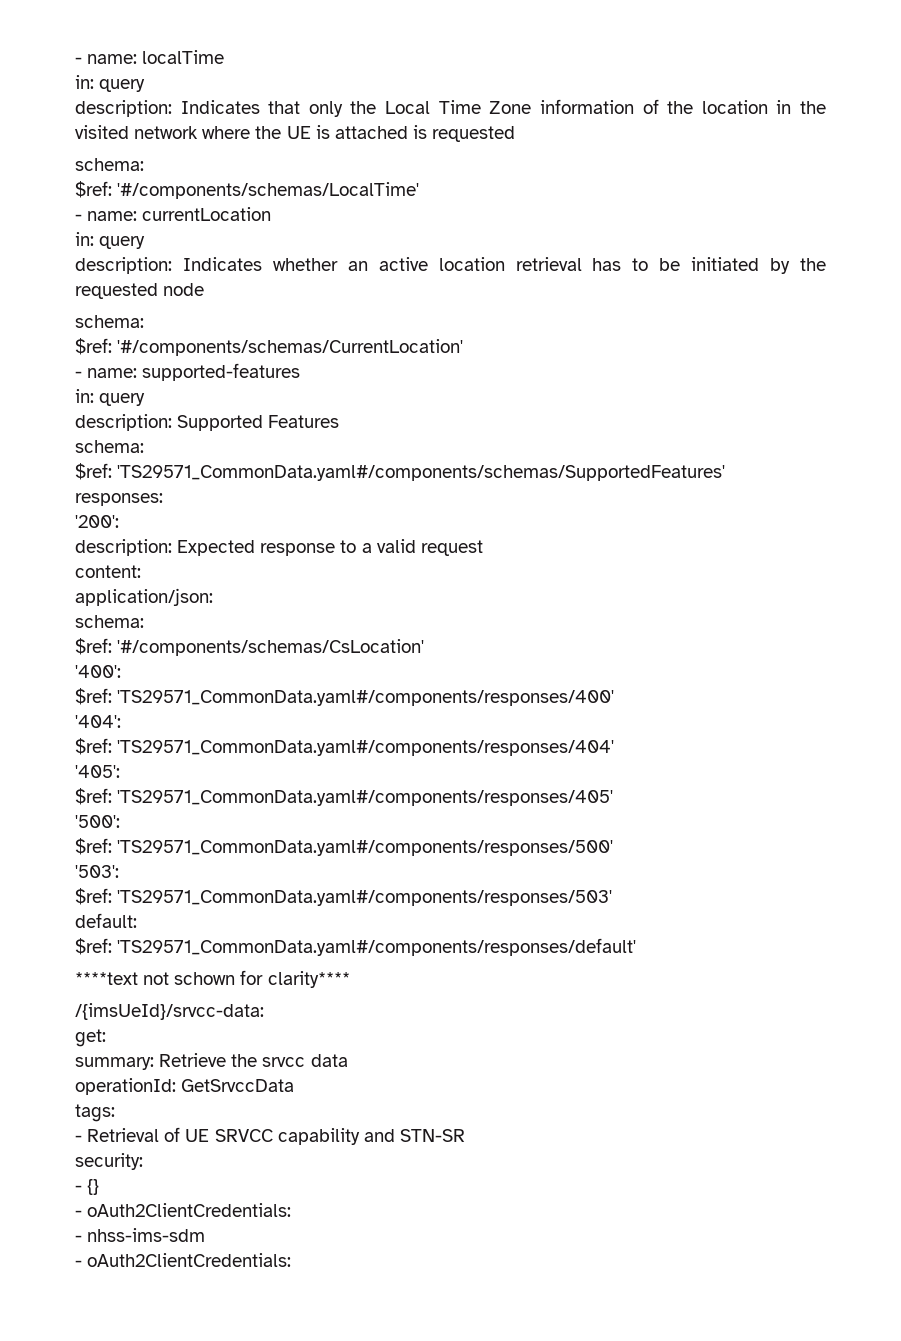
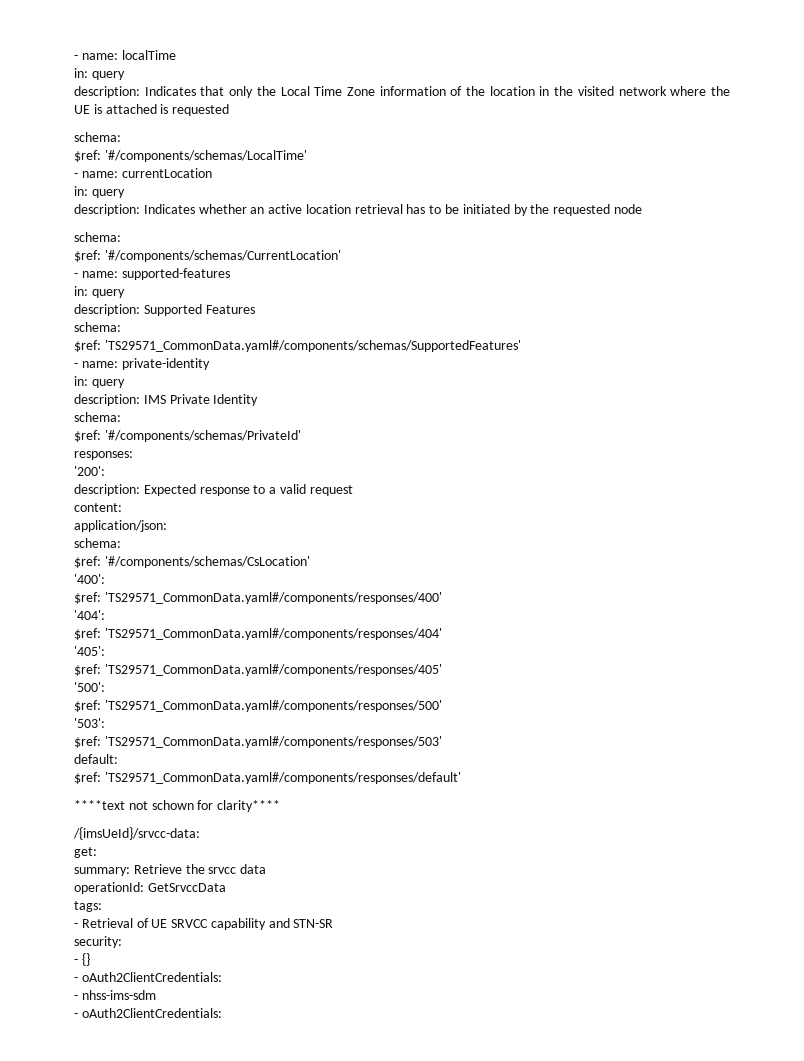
+ - name: private-identity
+ in: query
+ description: IMS Private Identity
+ schema:
+ $ref: '#/components/schemas/PrivateId'

